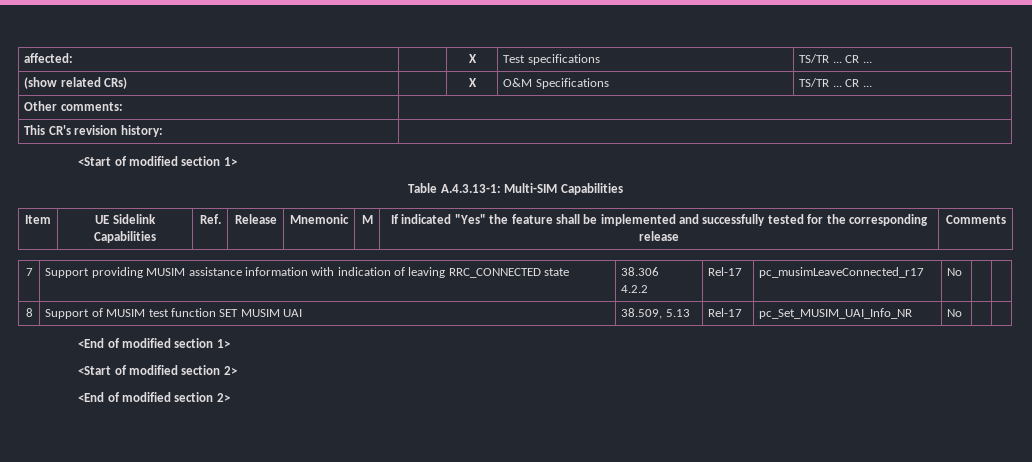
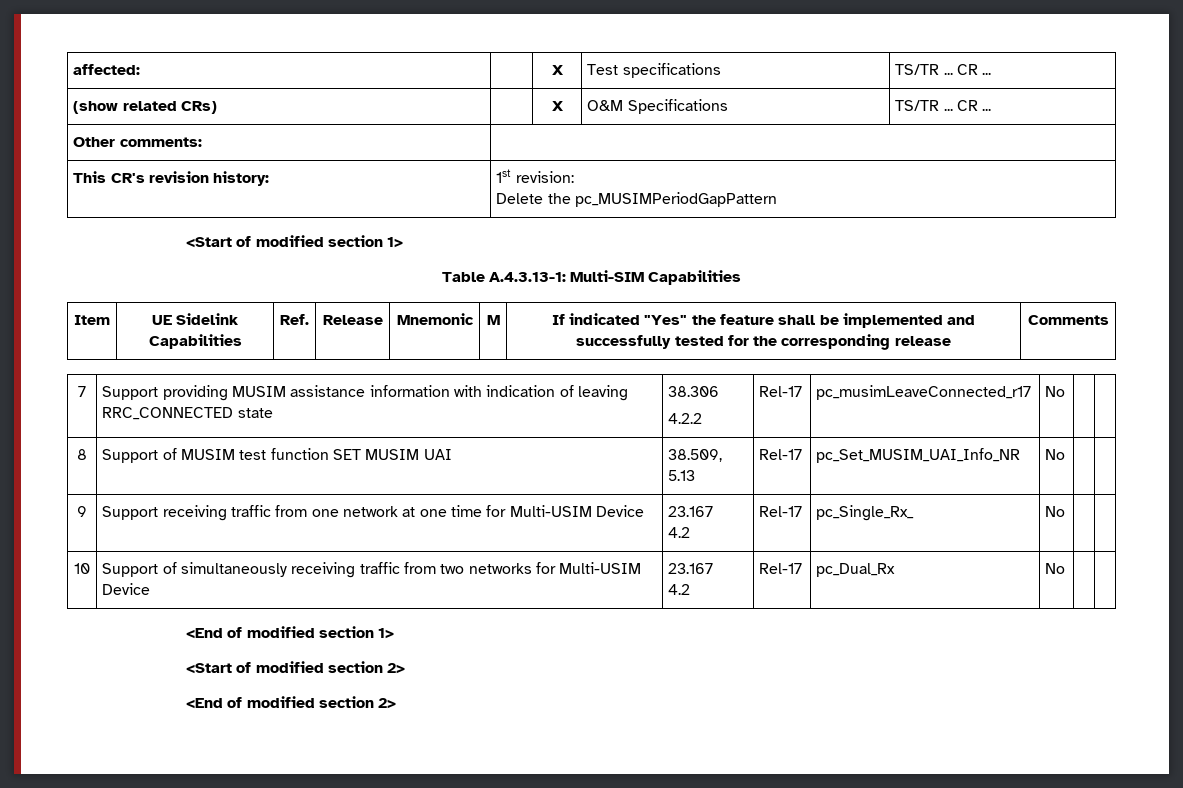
- This CR's revision history: |
+ This CR's revision history: | 1st revision:
+ Delete the pc_MUSIMPeriodGapPattern
+ 9 | Support receiving traffic from one network at one time for Multi-USIM Device | 23.167
+ 4.2 | Rel-17 | pc_Single_Rx_ | No | |
+ 10 | Support of simultaneously receiving traffic from two networks for Multi-USIM Device | 23.167
+ 4.2 | Rel-17 | pc_Dual_Rx | No | |

